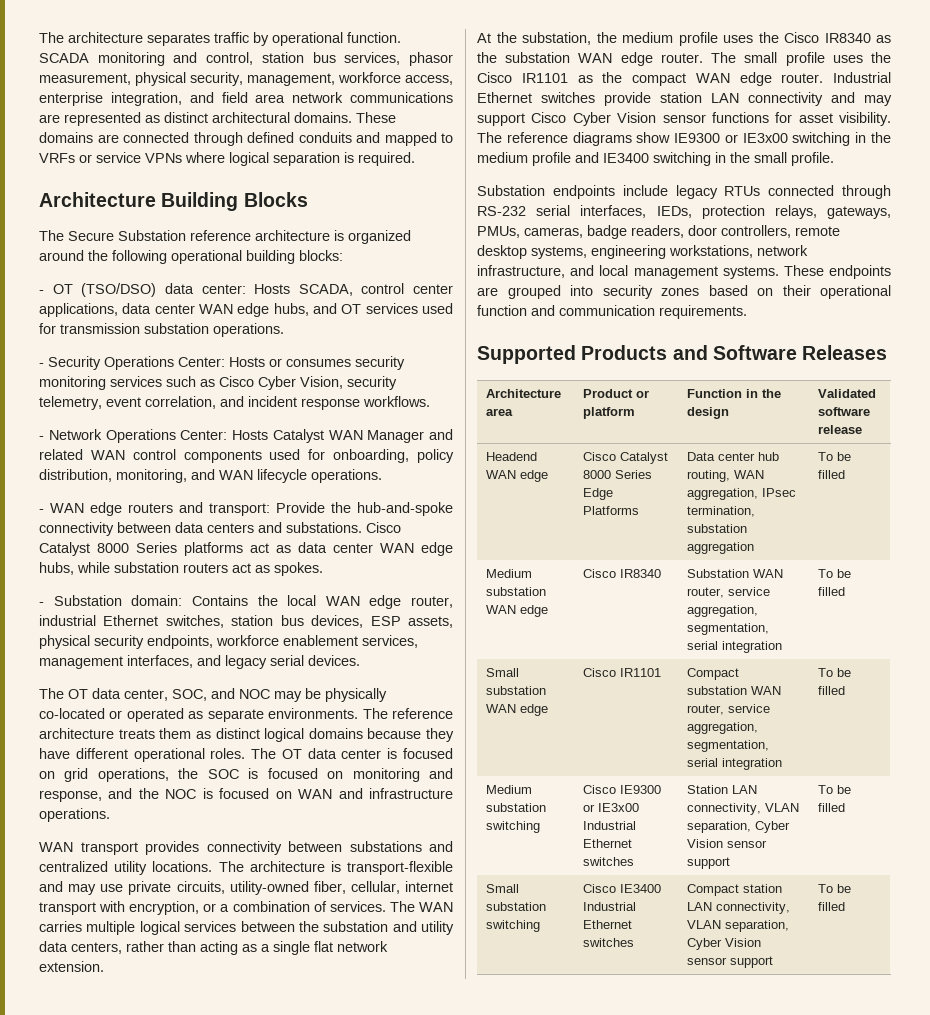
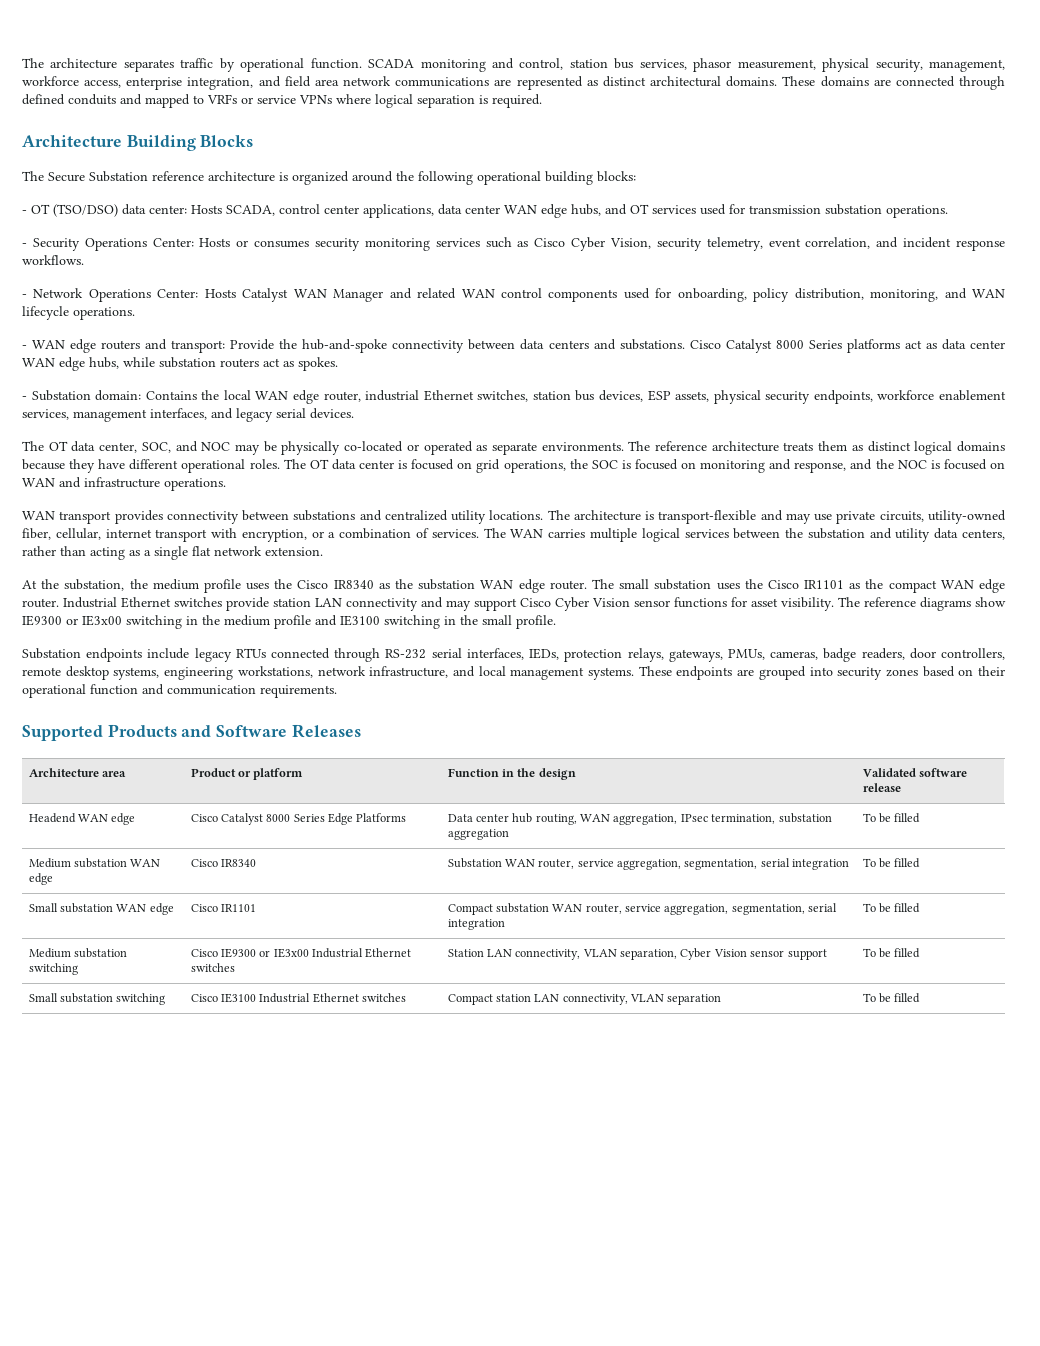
- The small profile uses the Cisco IR1101 as the compact WAN edge router.
+ The small substation uses the Cisco IR1101 as the compact WAN edge router.
- The reference diagrams show IE9300 or IE3x00 switching in the medium profile and IE3400 switching in the small profile.
+ The reference diagrams show IE9300 or IE3x00 switching in the medium profile and IE3100 switching in the small profile.
- Small substation switching | Cisco IE3400 Industrial Ethernet switches | Compact station LAN connectivity, VLAN separation, Cyber Vision sensor support | To be filled
+ Small substation switching | Cisco IE3100 Industrial Ethernet switches | Compact station LAN connectivity, VLAN separation | To be filled

